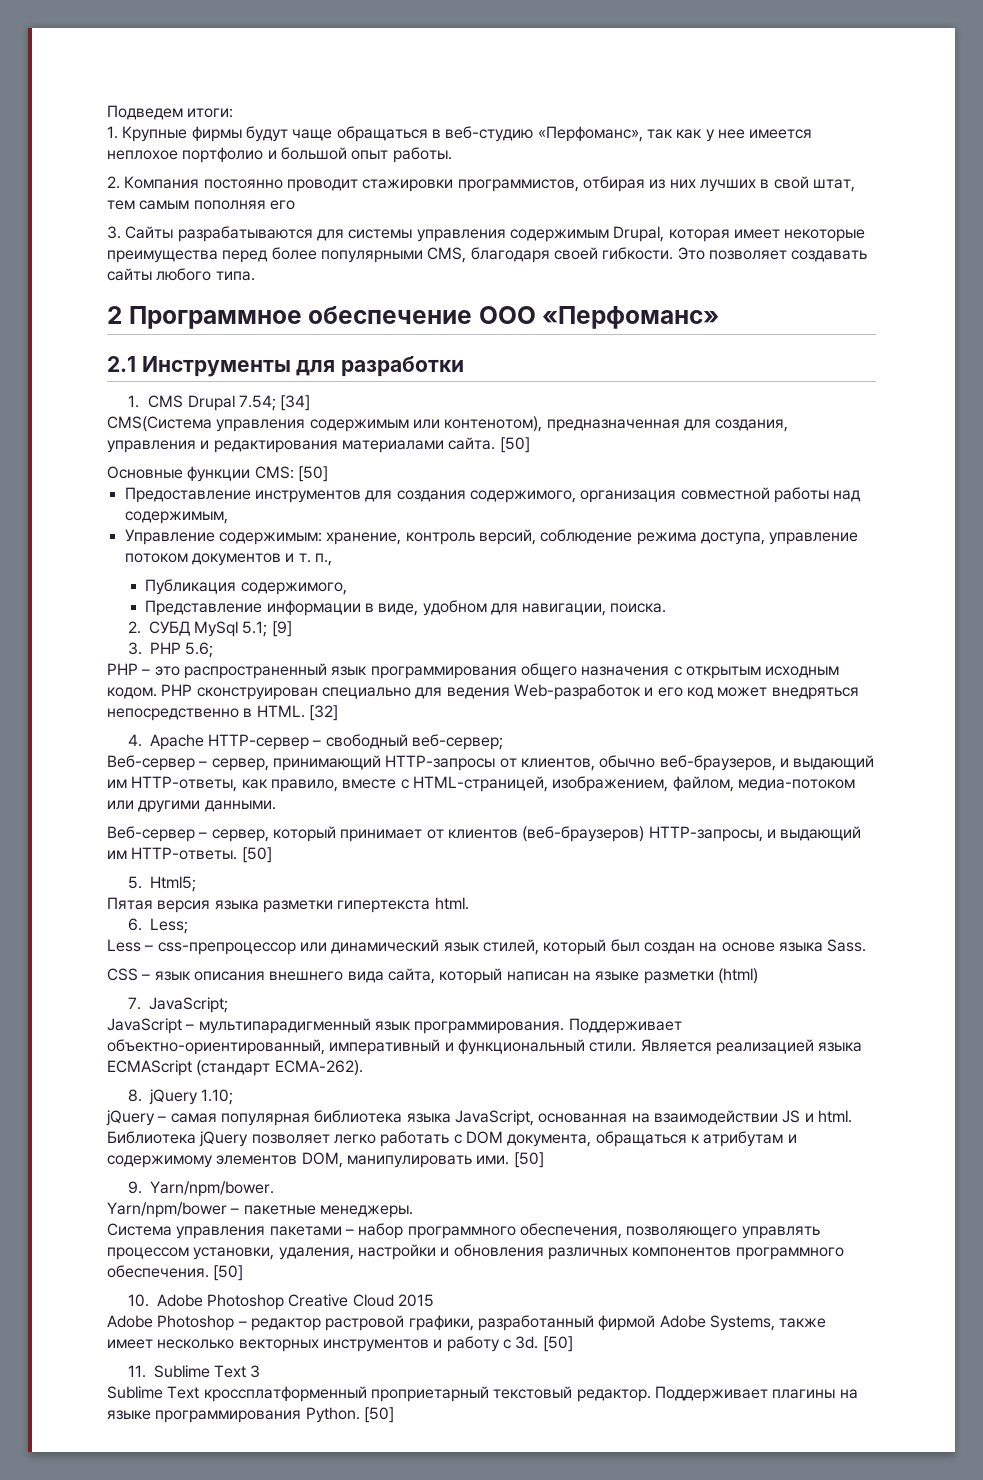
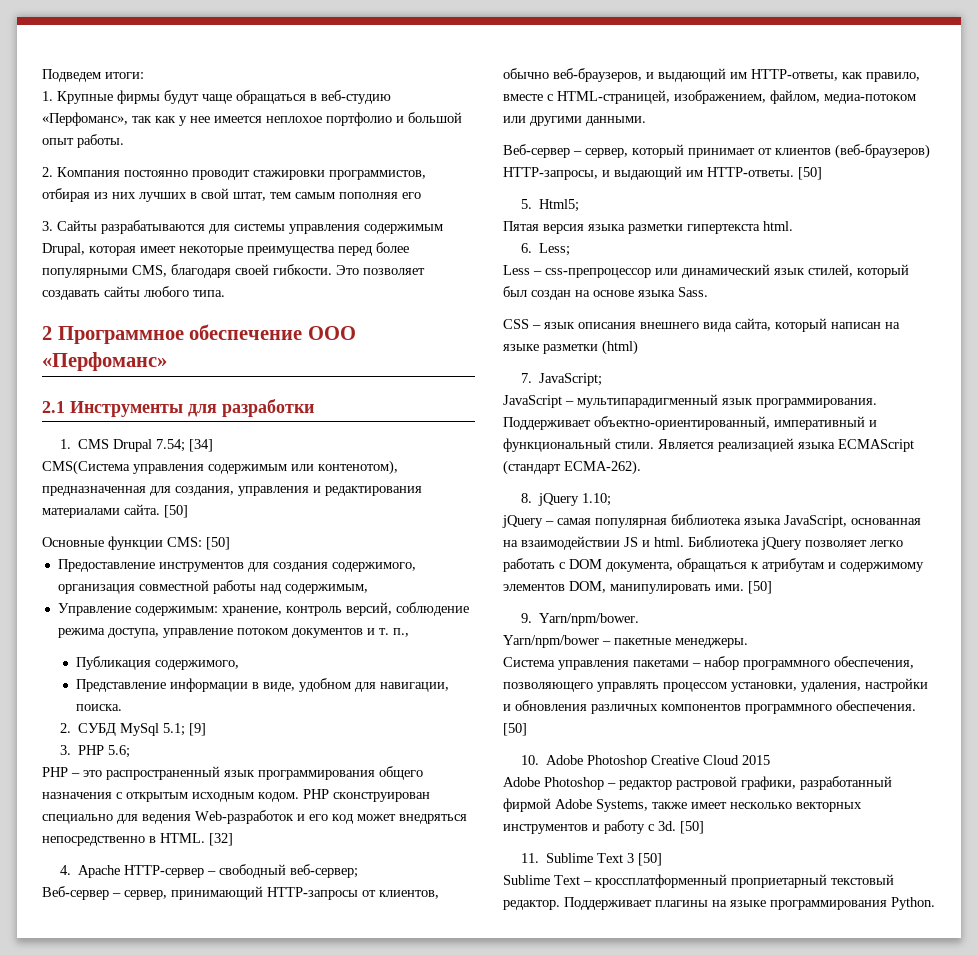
- 11. Sublime Text 3
- Sublime Text кроссплатформенный проприетарный текстовый редактор.
+ 11. Sublime Text 3 [50]
+ Sublime Text – кроссплатформенный проприетарный текстовый редактор.
- Поддерживает плагины на языке программирования Python. [50]
+ Поддерживает плагины на языке программирования Python.

